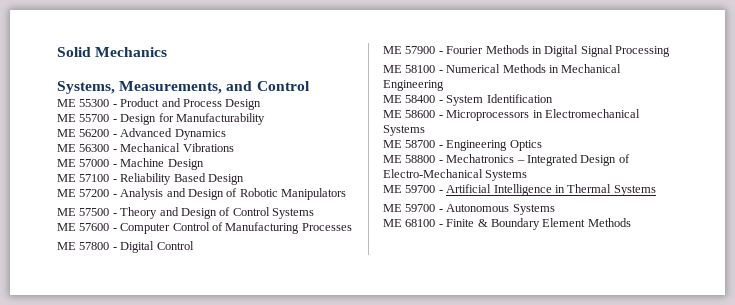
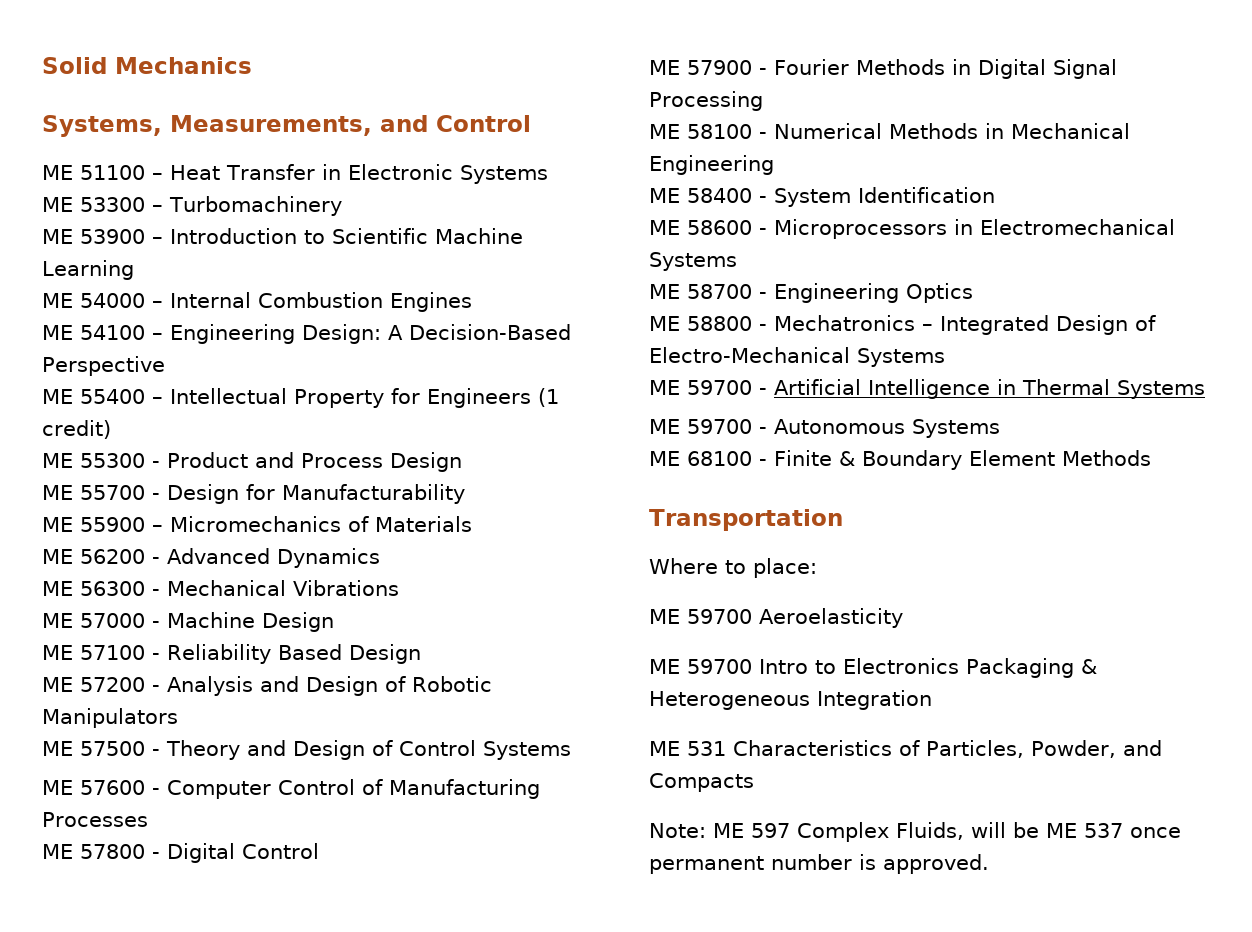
+ ME 51100 – Heat Transfer in Electronic Systems
+ ME 53300 – Turbomachinery
+ ME 53900 – Introduction to Scientific Machine Learning
+ ME 54000 – Internal Combustion Engines
+ ME 54100 – Engineering Design: A Decision-Based Perspective
+ ME 55400 – Intellectual Property for Engineers (1 credit)
+ ME 55900 – Micromechanics of Materials
+ Transportation
+ Where to place:
+ ME 59700 Aeroelasticity
+ ME 59700 Intro to Electronics Packaging & Heterogeneous Integration
+ ME 531 Characteristics of Particles, Powder, and Compacts
+ Note: ME 597 Complex Fluids, will be ME 537 once permanent number is approved.

